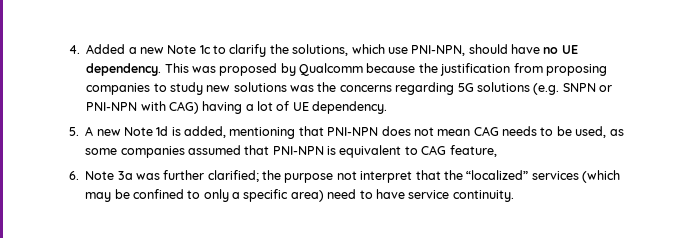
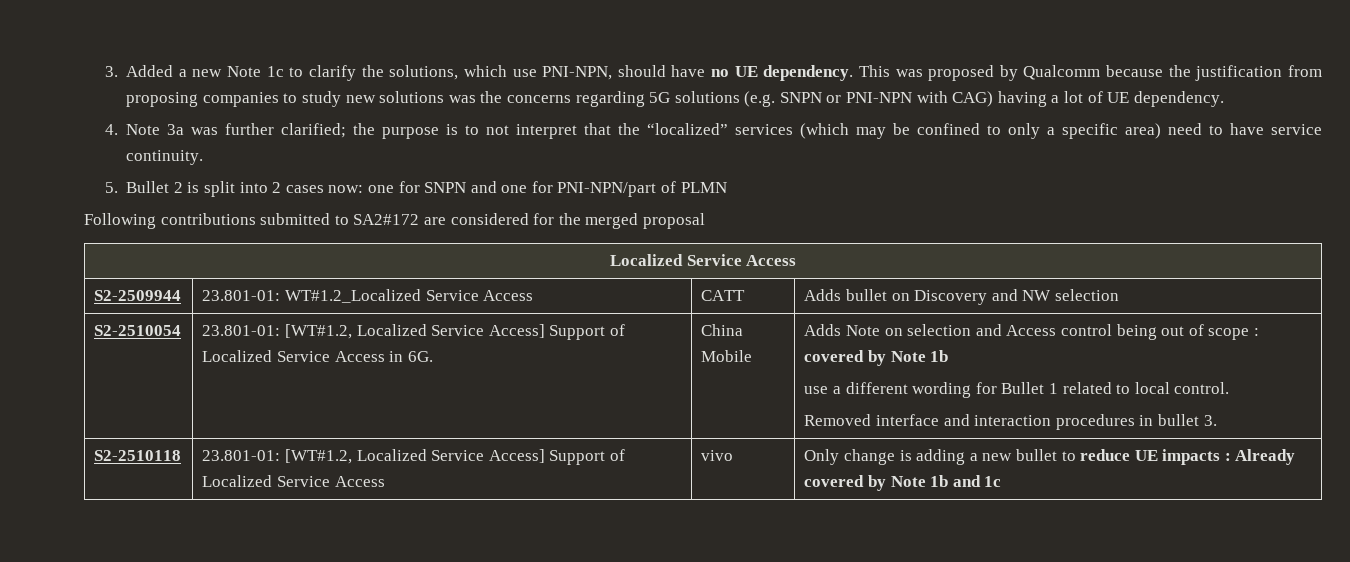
- 4. Added a new Note 1c to clarify the solutions, which use PNI-NPN, should have no UE dependency.
+ 3. Added a new Note 1c to clarify the solutions, which use PNI-NPN, should have no UE dependency.
- 5. A new Note 1d is added, mentioning that PNI-NPN does not mean CAG needs to be used, as some companies assumed that PNI-NPN is equivalent to CAG feature,
- 6. Note 3a was further clarified; the purpose not interpret that the “localized” services (which may be confined to only a specific area) need to have service continuity.
+ 4. Note 3a was further clarified; the purpose is to not interpret that the “localized” services (which may be confined to only a specific area) need to have service continuity.
+ 5. Bullet 2 is split into 2 cases now: one for SNPN and one for PNI-NPN/part of PLMN
+ Following contributions submitted to SA2#172 are considered for the merged proposal
+ Localized Service Access
+ S2-2509944 | 23.801-01: WT#1.2_Localized Service Access | CATT | Adds bullet on Discovery and NW selection
+ S2-2510054 | 23.801-01: [WT#1.2, Localized Service Access] Support of Localized Service Access in 6G. | China Mobile | Adds Note on selection and Access control being out of scope : covered by Note 1b
+ use a different wording for Bullet 1 related to local control.
+ Removed interface and interaction procedures in bullet 3.
+ S2-2510118 | 23.801-01: [WT#1.2, Localized Service Access] Support of Localized Service Access | vivo | Only change is adding a new bullet to reduce UE impacts : Already covered by Note 1b and 1c

